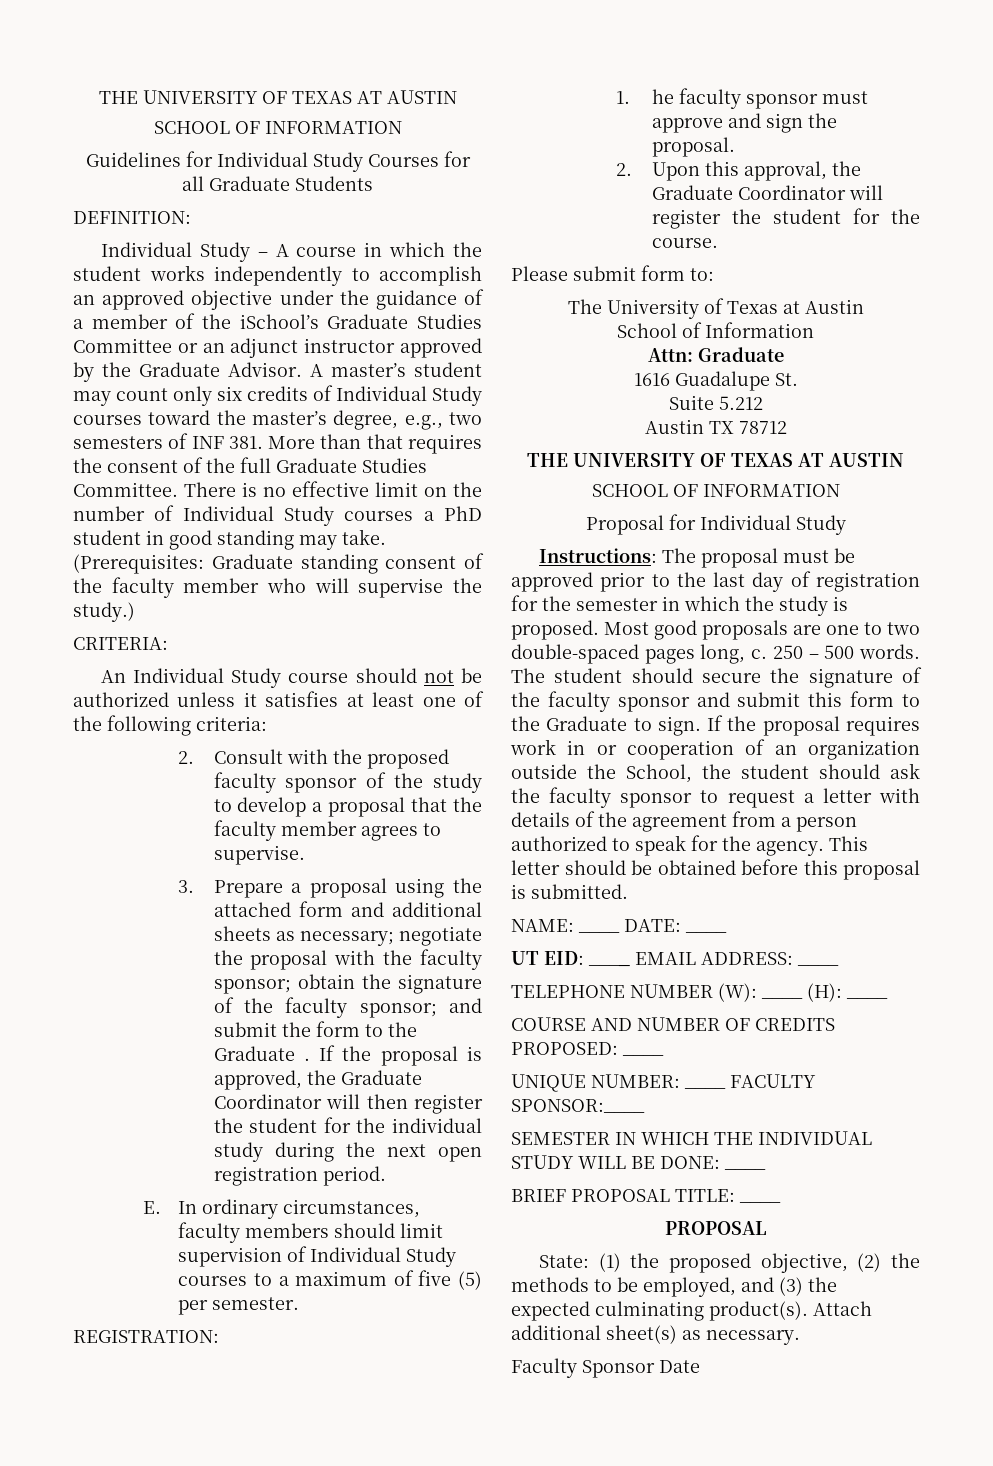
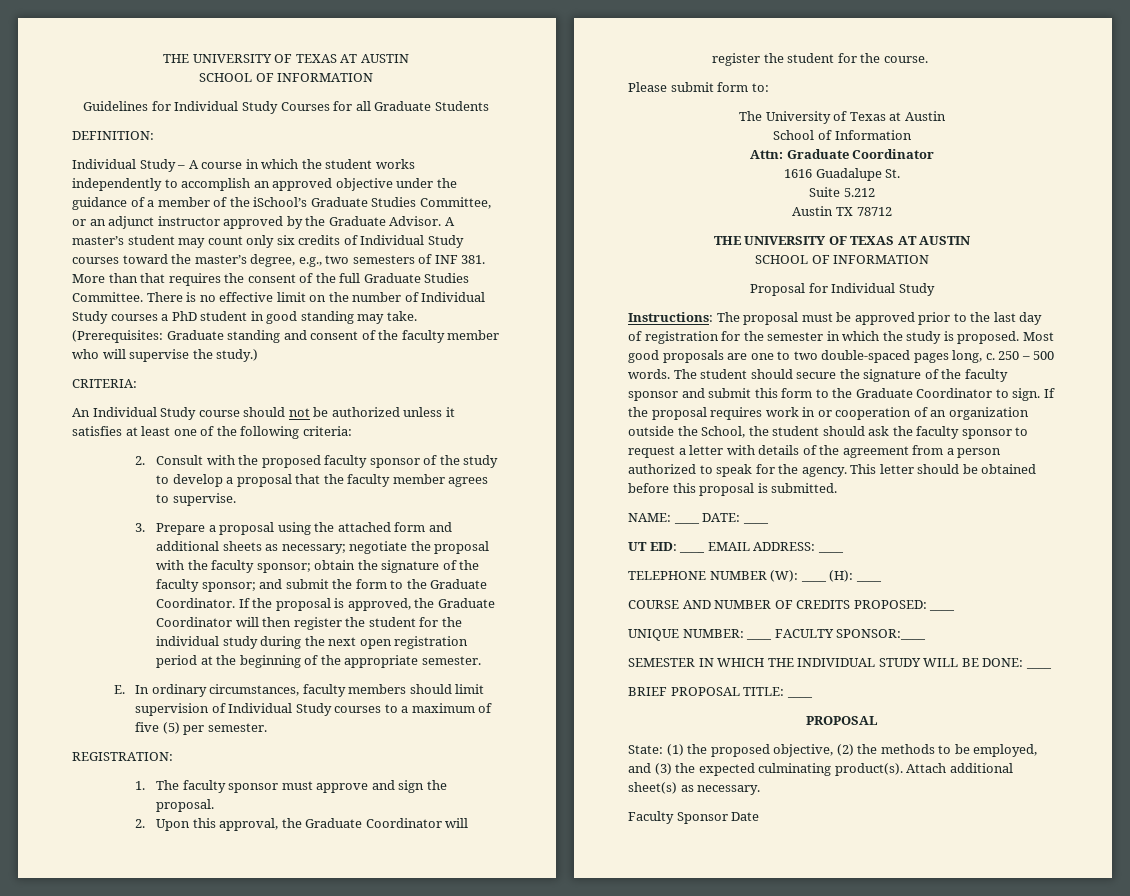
- Individual Study – A course in which the student works independently to accomplish an approved objective under the guidance of a member of the iSchool’s Graduate Studies Committee or an adjunct instructor approved by the Graduate Advisor.
+ Individual Study – A course in which the student works independently to accomplish an approved objective under the guidance of a member of the iSchool’s Graduate Studies Committee, or an adjunct instructor approved by the Graduate Advisor.
- (Prerequisites: Graduate standing consent of the faculty member who will supervise the study.)
+ (Prerequisites: Graduate standing and consent of the faculty member who will supervise the study.)
- 3. Prepare a proposal using the attached form and additional sheets as necessary; negotiate the proposal with the faculty sponsor; obtain the signature of the faculty sponsor; and submit the form to the Graduate .
+ 3. Prepare a proposal using the attached form and additional sheets as necessary; negotiate the proposal with the faculty sponsor; obtain the signature of the faculty sponsor; and submit the form to the Graduate Coordinator.
- If the proposal is approved, the Graduate Coordinator will then register the student for the individual study during the next open registration period.
+ If the proposal is approved, the Graduate Coordinator will then register the student for the individual study during the next open registration period at the beginning of the appropriate semester.
- 1. he faculty sponsor must approve and sign the proposal.
+ 1. The faculty sponsor must approve and sign the proposal.
- Attn: Graduate
+ Attn: Graduate Coordinator
- The student should secure the signature of the faculty sponsor and submit this form to the Graduate to sign.
+ The student should secure the signature of the faculty sponsor and submit this form to the Graduate Coordinator to sign.

